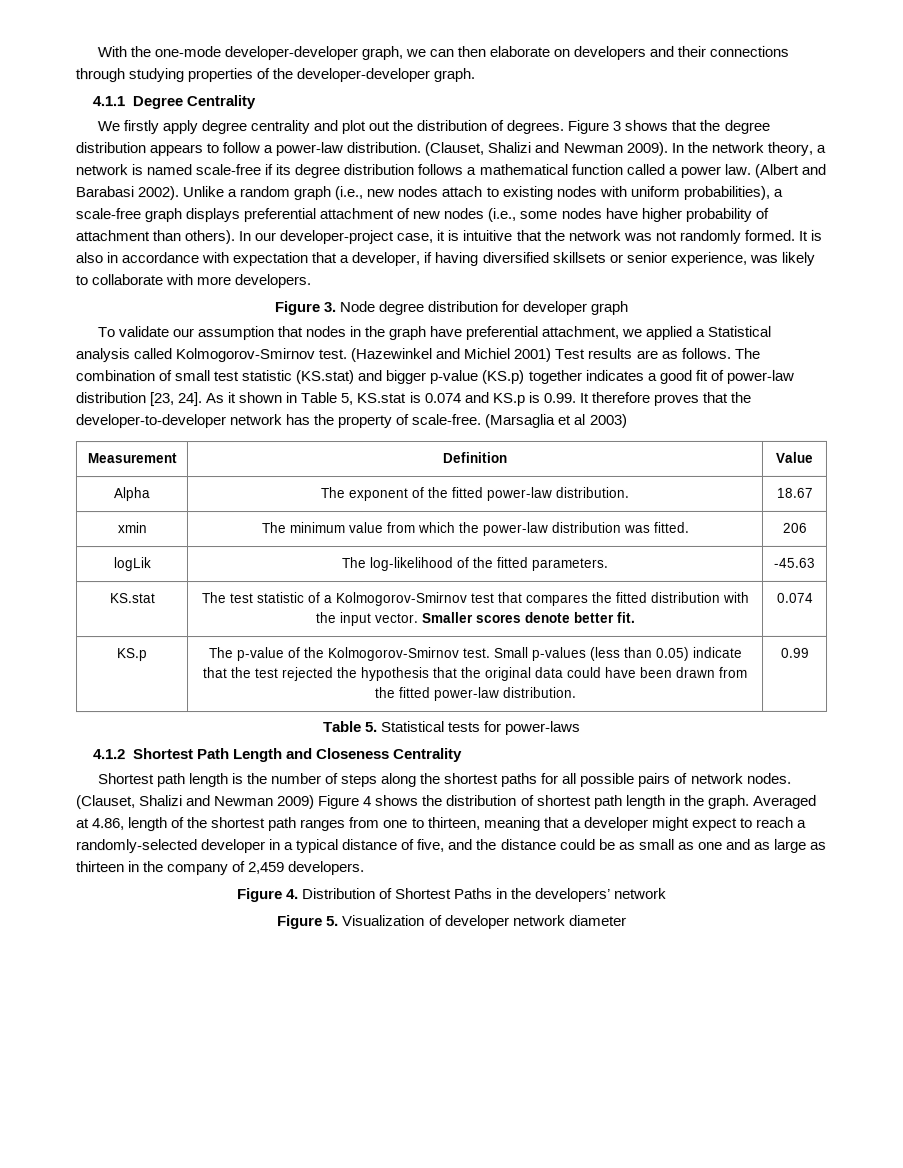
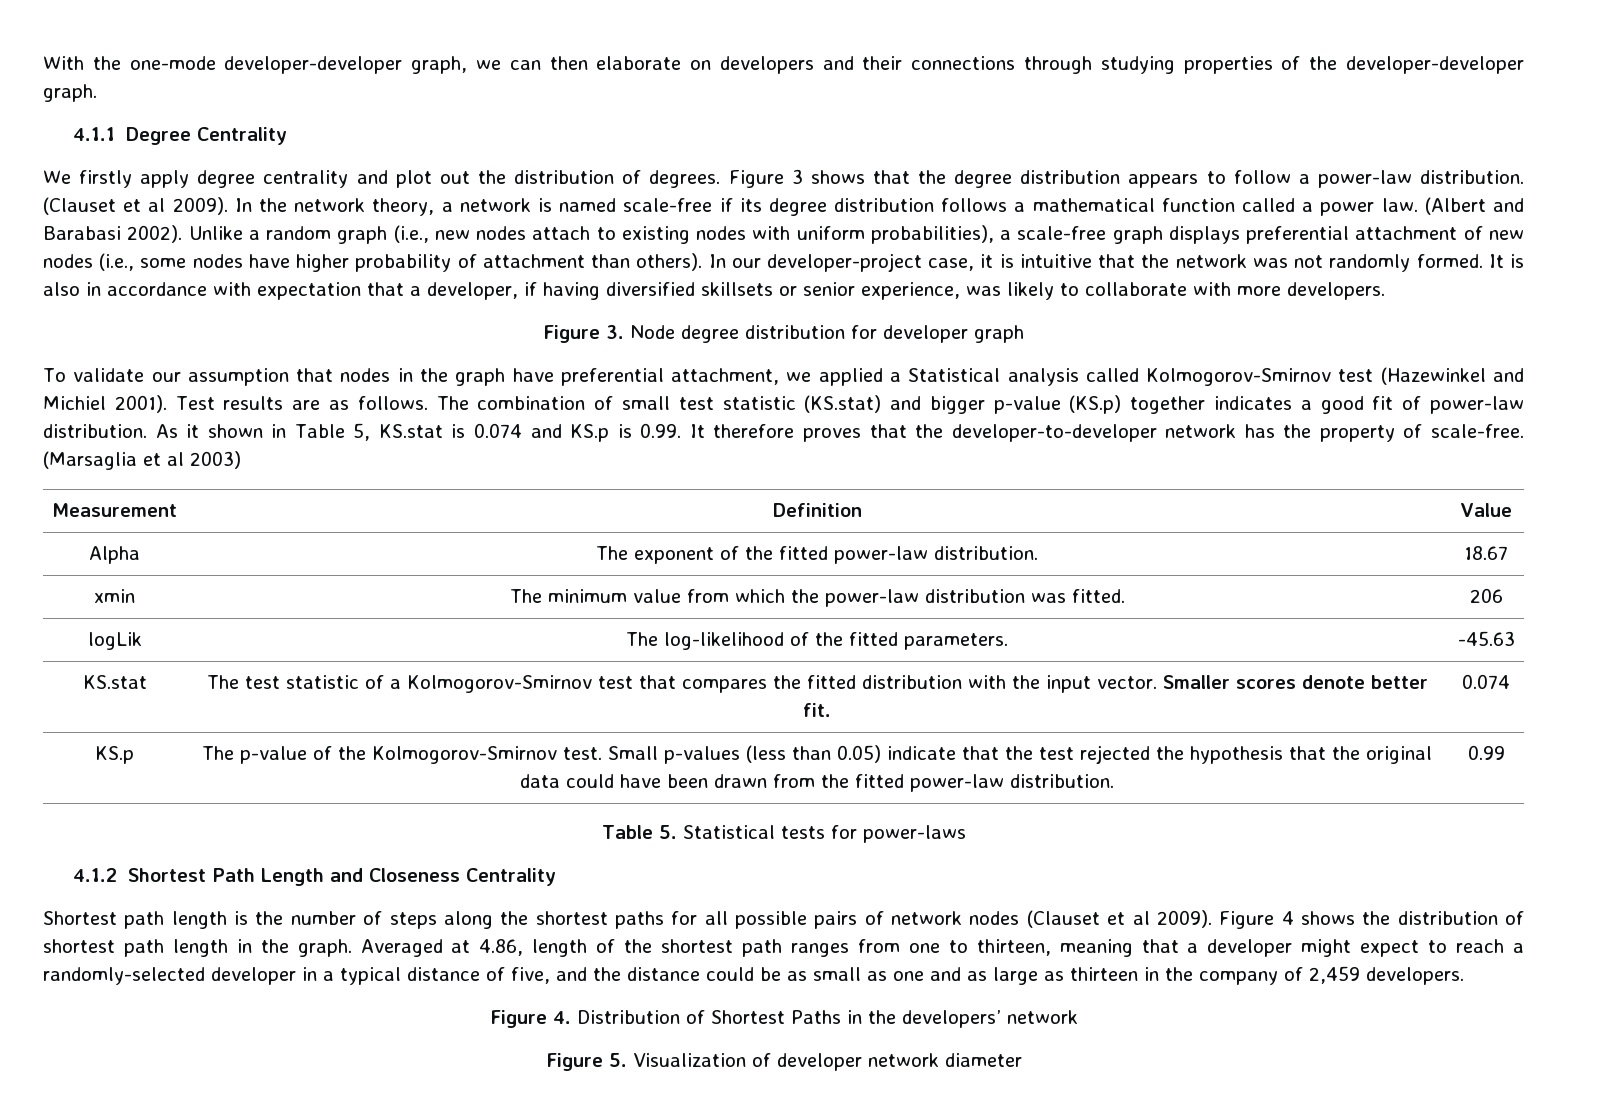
- Figure 3 shows that the degree distribution appears to follow a power-law distribution. (Clauset, Shalizi and Newman 2009).
+ Figure 3 shows that the degree distribution appears to follow a power-law distribution. (Clauset et al 2009).
- To validate our assumption that nodes in the graph have preferential attachment, we applied a Statistical analysis called Kolmogorov-Smirnov test. (Hazewinkel and Michiel 2001) Test results are as follows.
+ To validate our assumption that nodes in the graph have preferential attachment, we applied a Statistical analysis called Kolmogorov-Smirnov test (Hazewinkel and Michiel 2001). Test results are as follows.
- The combination of small test statistic (KS.stat) and bigger p-value (KS.p) together indicates a good fit of power-law distribution [23, 24].
+ The combination of small test statistic (KS.stat) and bigger p-value (KS.p) together indicates a good fit of power-law distribution.
- Shortest path length is the number of steps along the shortest paths for all possible pairs of network nodes. (Clauset, Shalizi and Newman 2009) Figure 4 shows the distribution of shortest path length in the graph.
+ Shortest path length is the number of steps along the shortest paths for all possible pairs of network nodes (Clauset et al 2009). Figure 4 shows the distribution of shortest path length in the graph.

